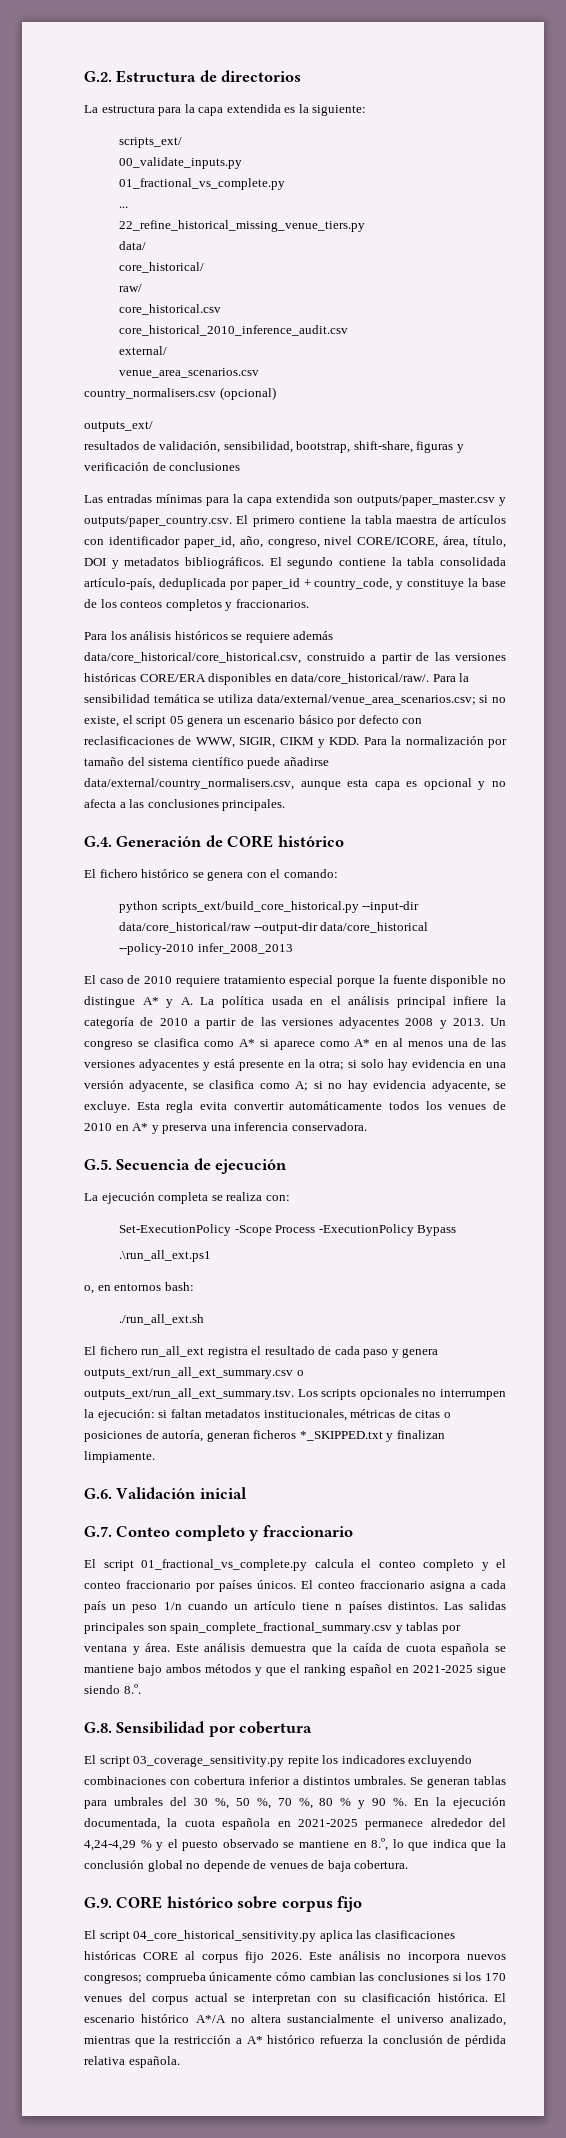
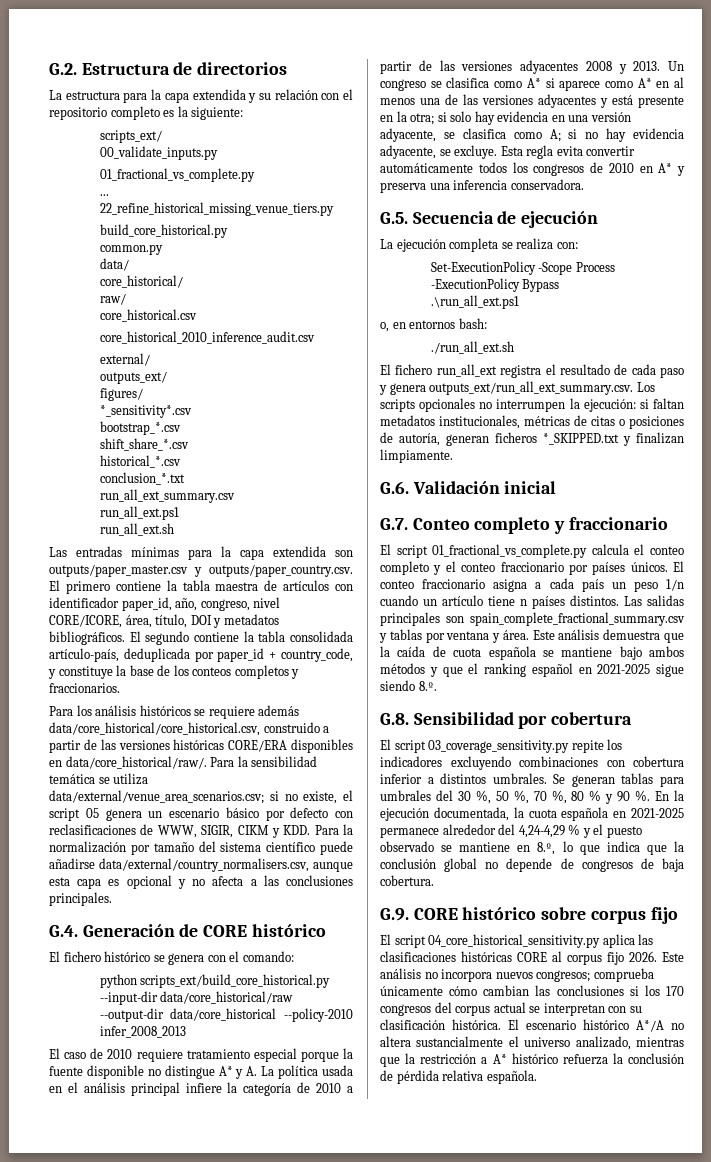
- La estructura para la capa extendida es la siguiente:
+ La estructura para la capa extendida y su relación con el repositorio completo es la siguiente:
+ build_core_historical.py
+ common.py
- venue_area_scenarios.csv
- country_normalisers.csv (opcional)
  outputs_ext/
- resultados de validación, sensibilidad, bootstrap, shift-share, figuras y verificación de conclusiones
+ figures/
+ *_sensitivity*.csv
+ bootstrap_*.csv
+ shift_share_*.csv
+ historical_*.csv
+ conclusion_*.txt
+ run_all_ext_summary.csv
+ run_all_ext.ps1
+ run_all_ext.sh
- Esta regla evita convertir automáticamente todos los venues de 2010 en A* y preserva una inferencia conservadora.
+ Esta regla evita convertir automáticamente todos los congresos de 2010 en A* y preserva una inferencia conservadora.
- El fichero run_all_ext registra el resultado de cada paso y genera outputs_ext/run_all_ext_summary.csv o outputs_ext/run_all_ext_summary.tsv. Los scripts opcionales no interrumpen la ejecución: si faltan metadatos institucionales, métricas de citas o posiciones de autoría, generan ficheros *_SKIPPED.txt y finalizan limpiamente.
+ El fichero run_all_ext registra el resultado de cada paso y genera outputs_ext/run_all_ext_summary.csv. Los scripts opcionales no interrumpen la ejecución: si faltan metadatos institucionales, métricas de citas o posiciones de autoría, generan ficheros *_SKIPPED.txt y finalizan limpiamente.
- En la ejecución documentada, la cuota española en 2021-2025 permanece alrededor del 4,24-4,29 % y el puesto observado se mantiene en 8.º, lo que indica que la conclusión global no depende de venues de baja cobertura.
+ En la ejecución documentada, la cuota española en 2021-2025 permanece alrededor del 4,24-4,29 % y el puesto observado se mantiene en 8.º, lo que indica que la conclusión global no depende de congresos de baja cobertura.
- Este análisis no incorpora nuevos congresos; comprueba únicamente cómo cambian las conclusiones si los 170 venues del corpus actual se interpretan con su clasificación histórica.
+ Este análisis no incorpora nuevos congresos; comprueba únicamente cómo cambian las conclusiones si los 170 congresos del corpus actual se interpretan con su clasificación histórica.

